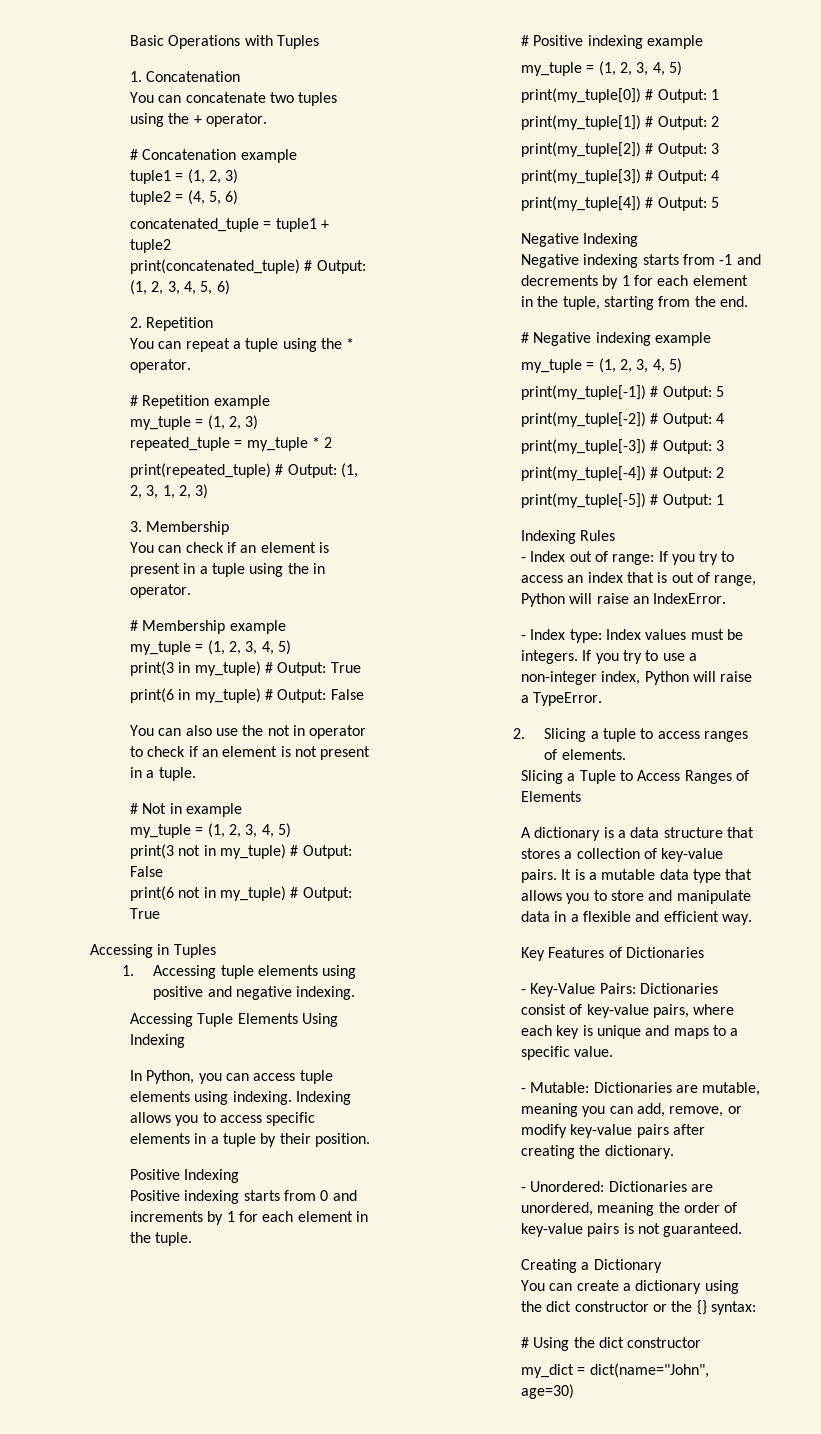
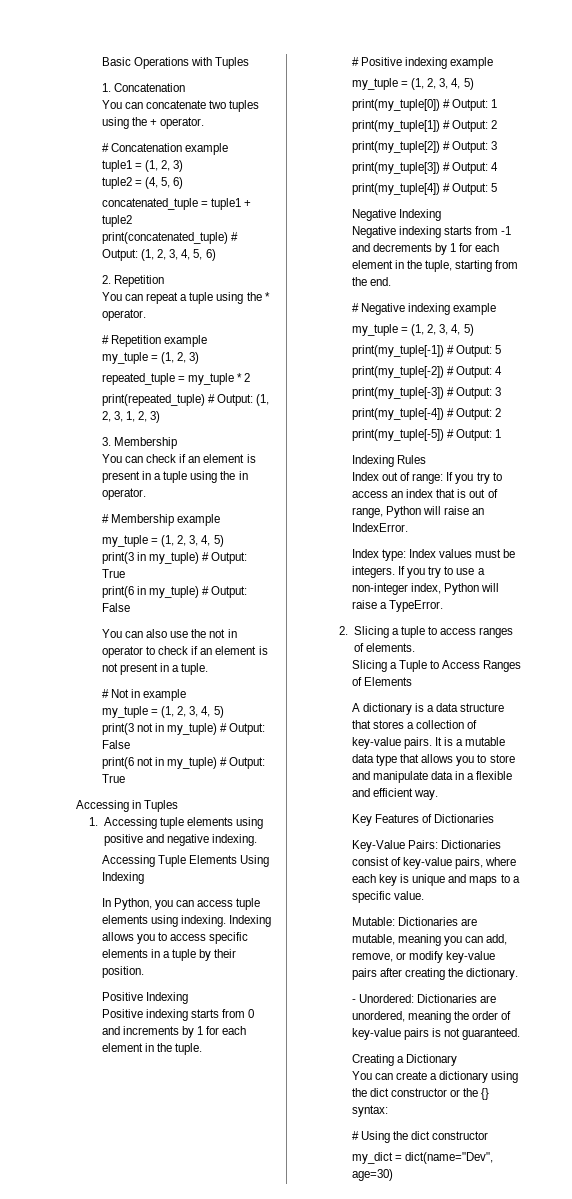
- - Index out of range: If you try to access an index that is out of range, Python will raise an IndexError.
+ Index out of range: If you try to access an index that is out of range, Python will raise an IndexError.
- - Index type: Index values must be integers.
+ Index type: Index values must be integers.
- - Key-Value Pairs: Dictionaries consist of key-value pairs, where each key is unique and maps to a specific value.
+ Key-Value Pairs: Dictionaries consist of key-value pairs, where each key is unique and maps to a specific value.
- - Mutable: Dictionaries are mutable, meaning you can add, remove, or modify key-value pairs after creating the dictionary.
+ Mutable: Dictionaries are mutable, meaning you can add, remove, or modify key-value pairs after creating the dictionary.
- my_dict = dict(name="John", age=30)
+ my_dict = dict(name="Dev", age=30)

